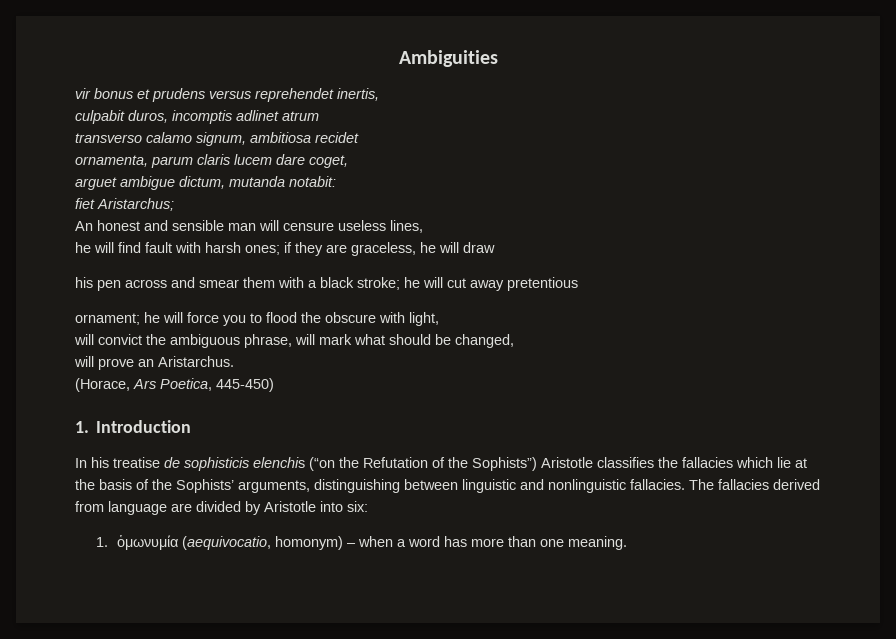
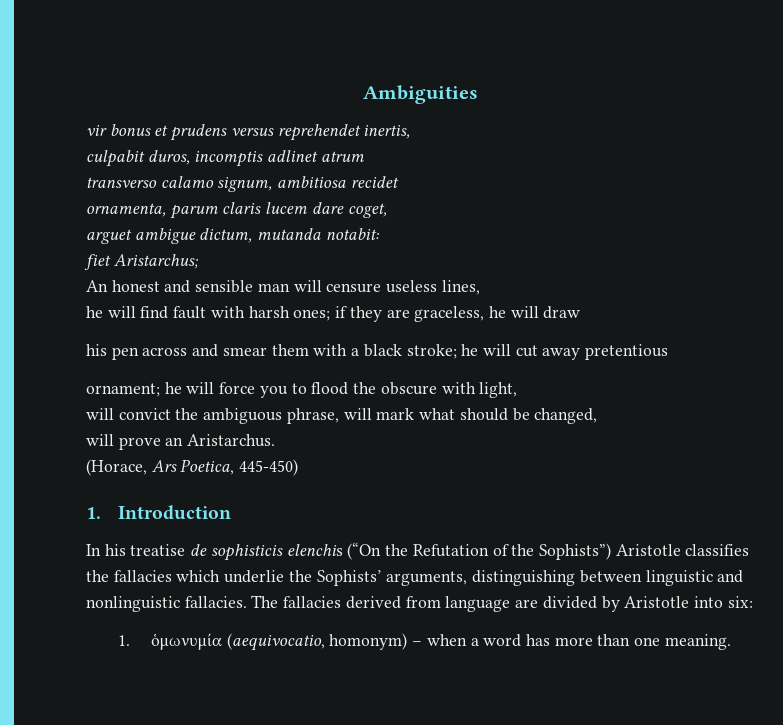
- In his treatise de sophisticis elenchis (“on the Refutation of the Sophists”) Aristotle classifies the fallacies which lie at the basis of the Sophists’ arguments, distinguishing between linguistic and nonlinguistic fallacies.
+ In his treatise de sophisticis elenchis (“On the Refutation of the Sophists”) Aristotle classifies the fallacies which underlie the Sophists’ arguments, distinguishing between linguistic and nonlinguistic fallacies.

